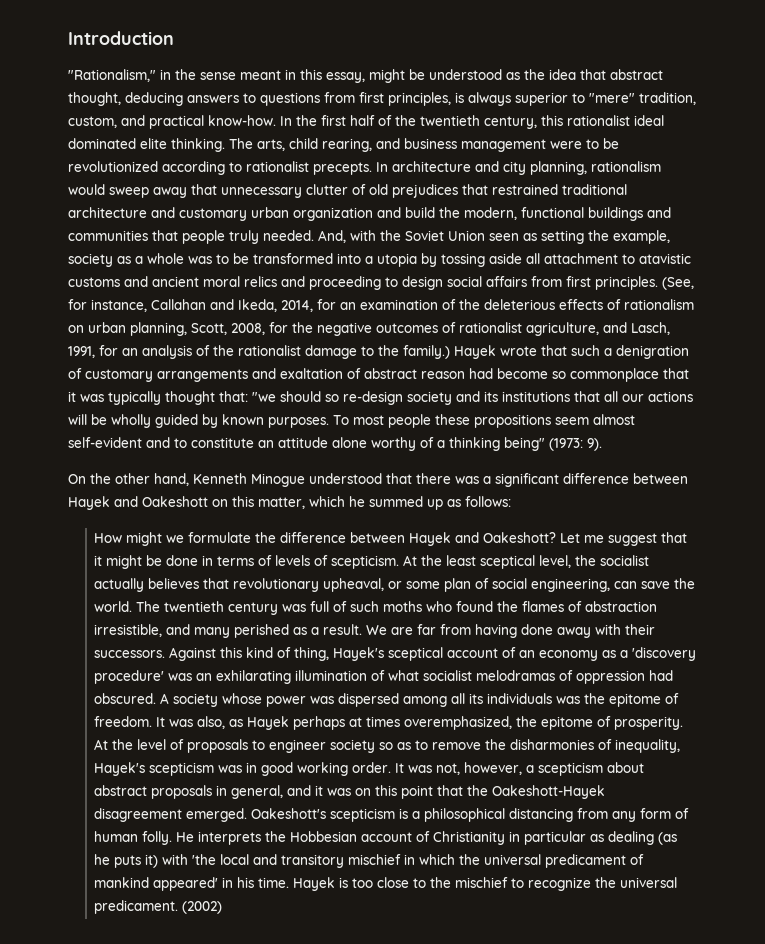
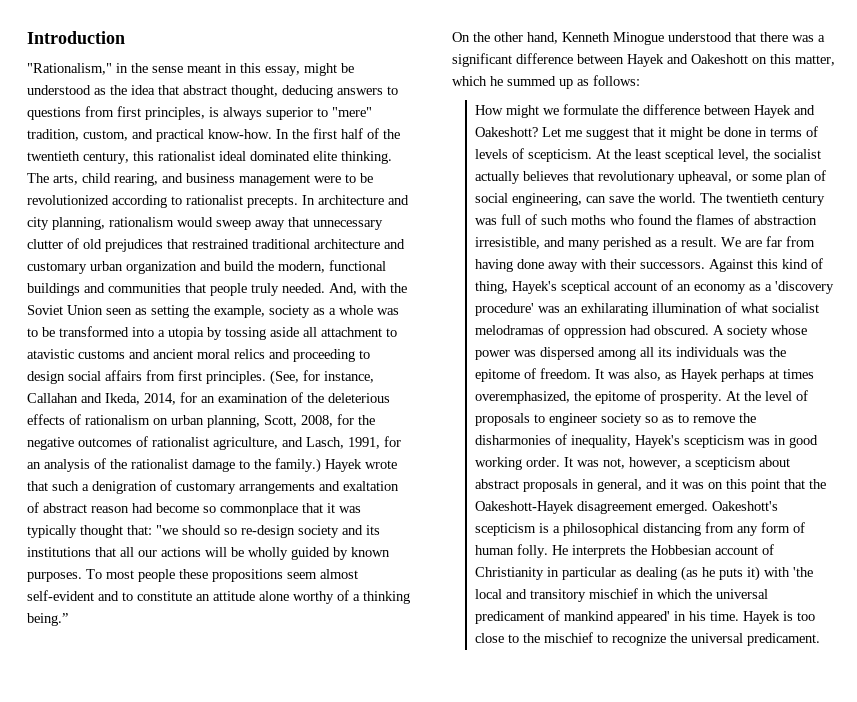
- To most people these propositions seem almost self-evident and to constitute an attitude alone worthy of a thinking being" (1973: 9).
+ To most people these propositions seem almost self-evident and to constitute an attitude alone worthy of a thinking being.”
- (2002)

